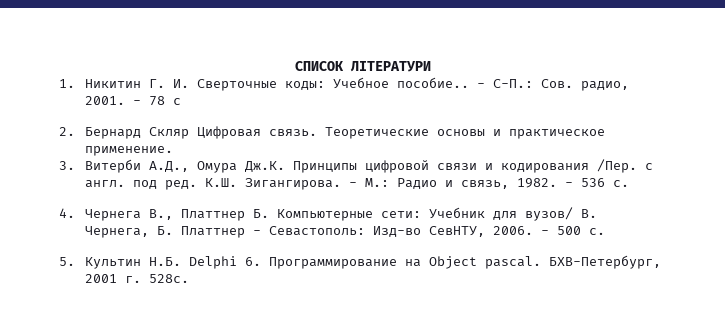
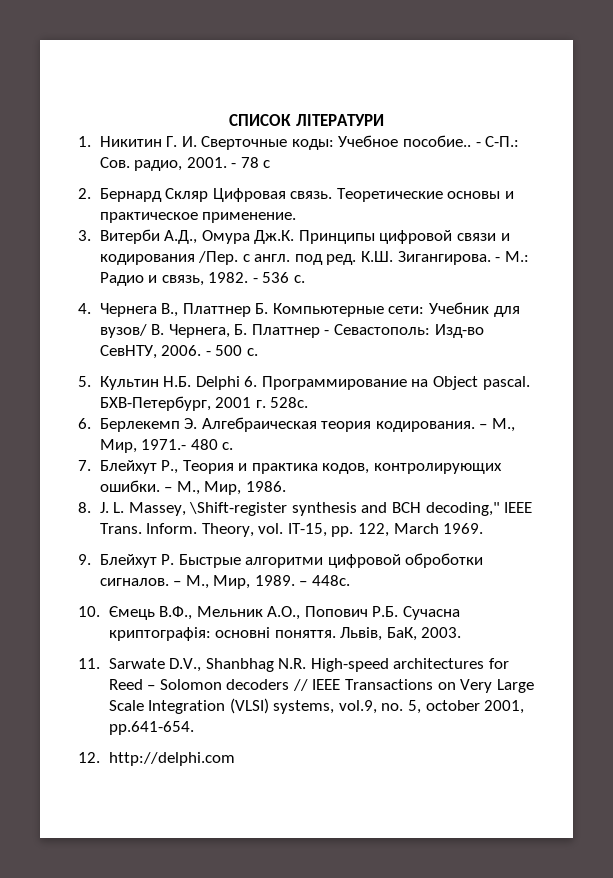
+ 6. Берлекемп Э. Алгебраическая теория кодирования. – М., Мир, 1971.- 480 с.
+ 7. Блейхут Р., Теория и практика кодов, контролирующих ошибки. – М., Мир, 1986.
+ 8. J. L. Massey, \Shift-register synthesis and BCH decoding," IEEE Trans. Inform. Theory, vol. IT-15, pp. 122, March 1969.
+ 9. Блейхут Р. Быстрые алгоритми цифровой оброботки сигналов. – М., Мир, 1989. – 448с.
+ 10. Ємець В.Ф., Мельник А.О., Попович Р.Б. Сучасна криптографія: oсновні поняття. Львів, БаК, 2003.
+ 11. Sarwate D.V., Shanbhag N.R. High-speed architectures for Reed – Solomon decoders // IEEE Transaсtions on Very Large Scale Integration (VLSI) systems, vol.9, no. 5, october 2001, pp.641-654.
+ 12. http://delphi.com

